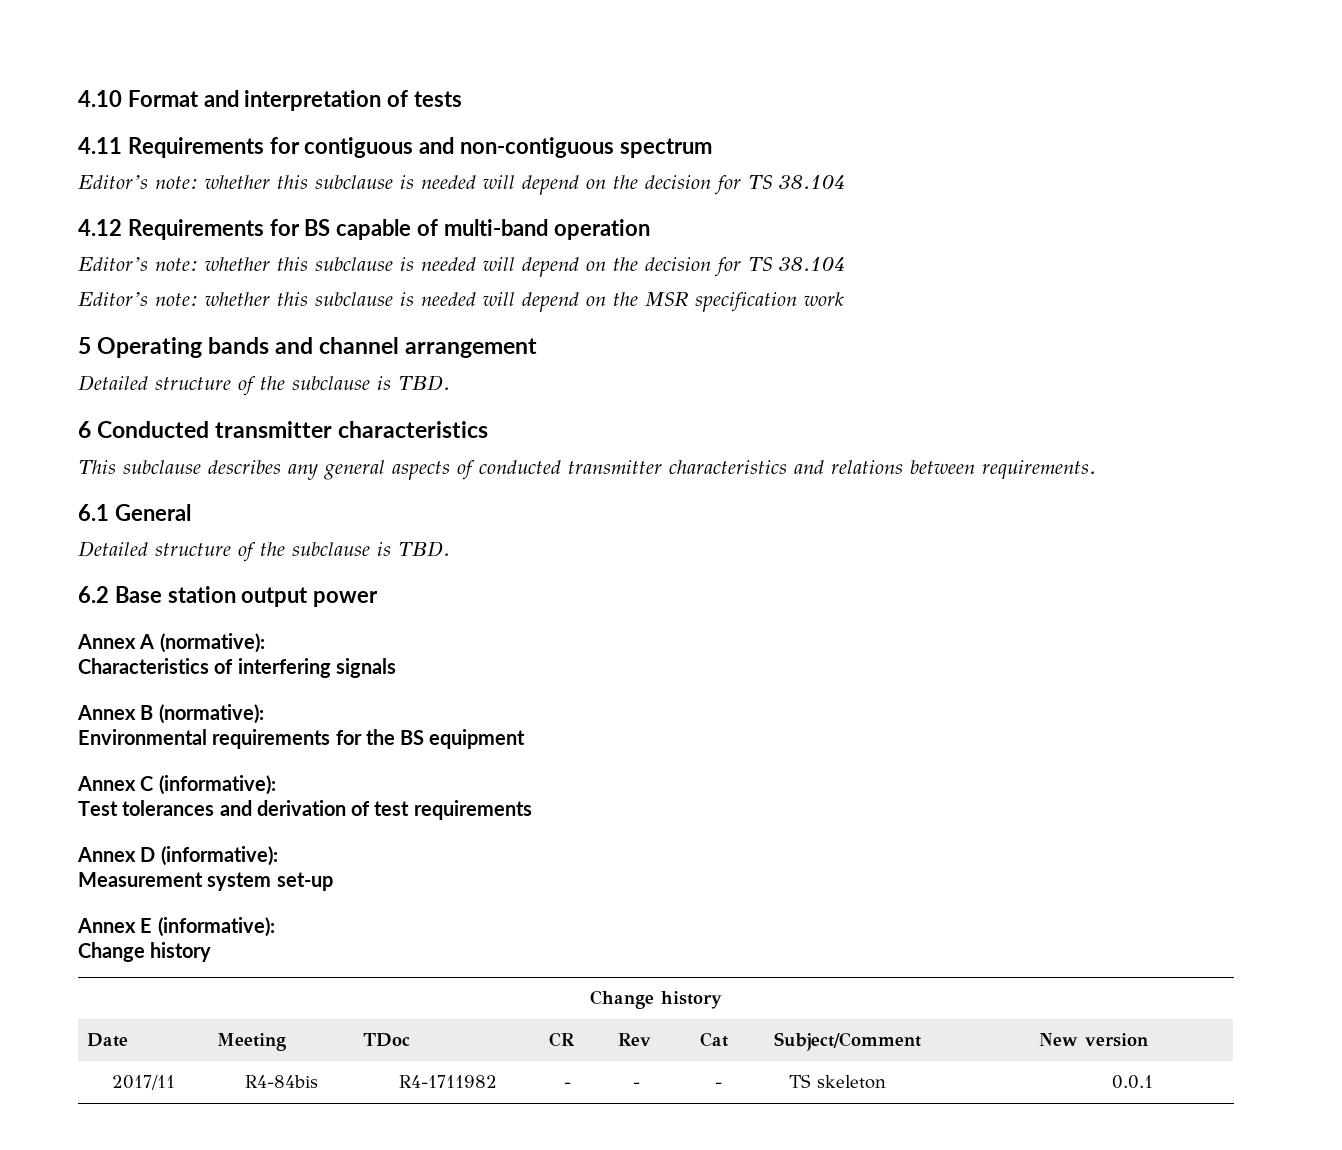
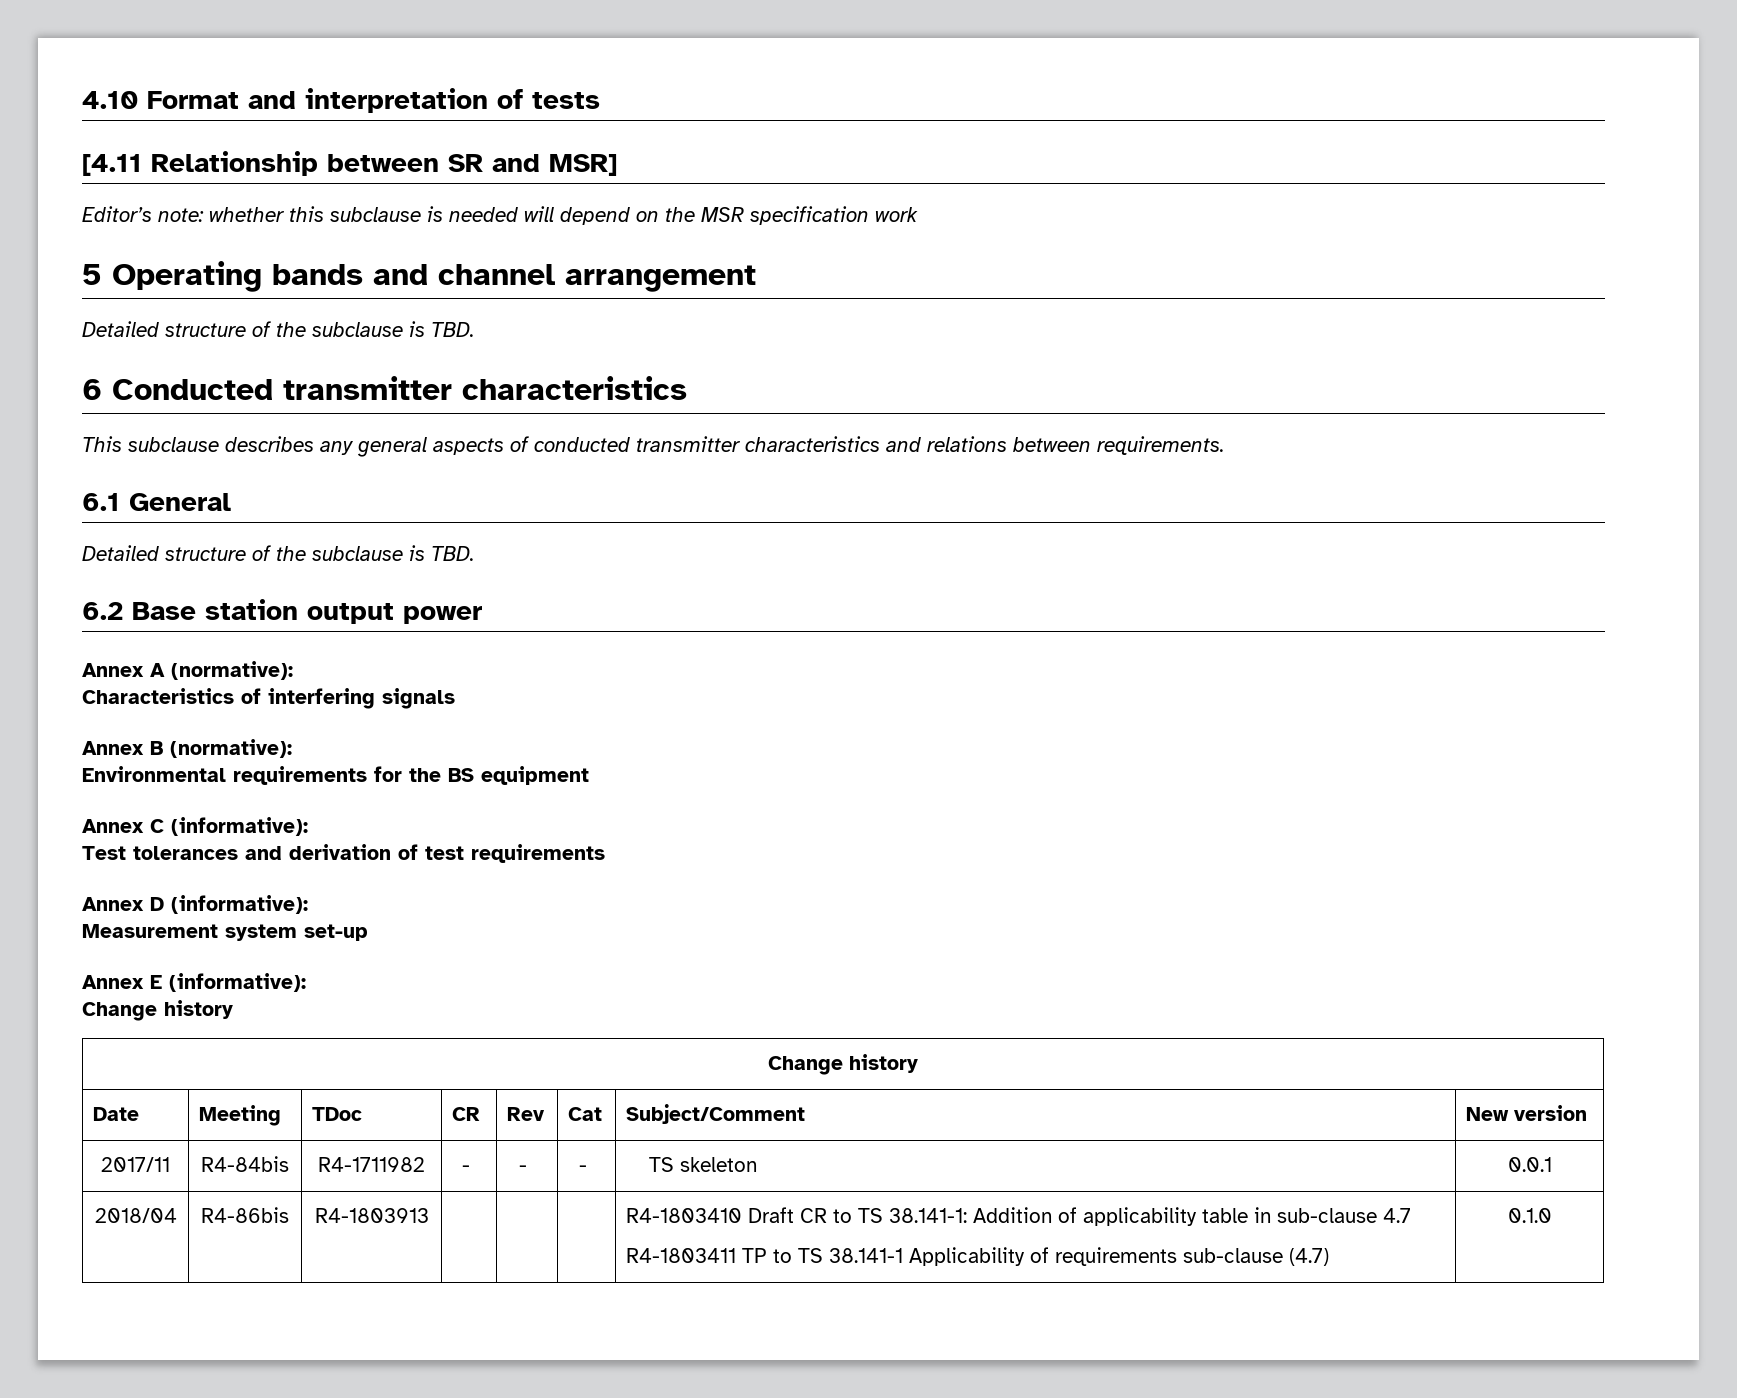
- 4.11 Requirements for contiguous and non-contiguous spectrum
- Editor’s note: whether this subclause is needed will depend on the decision for TS 38.104
- 4.12 Requirements for BS capable of multi-band operation
- Editor’s note: whether this subclause is needed will depend on the decision for TS 38.104
+ [4.11 Relationship between SR and MSR]
+ 2018/04 | R4-86bis | R4-1803913 | | | | R4-1803410 Draft CR to TS 38.141-1: Addition of applicability table in sub-clause 4.7
+ R4-1803411 TP to TS 38.141-1 Applicability of requirements sub-clause (4.7) | 0.1.0

